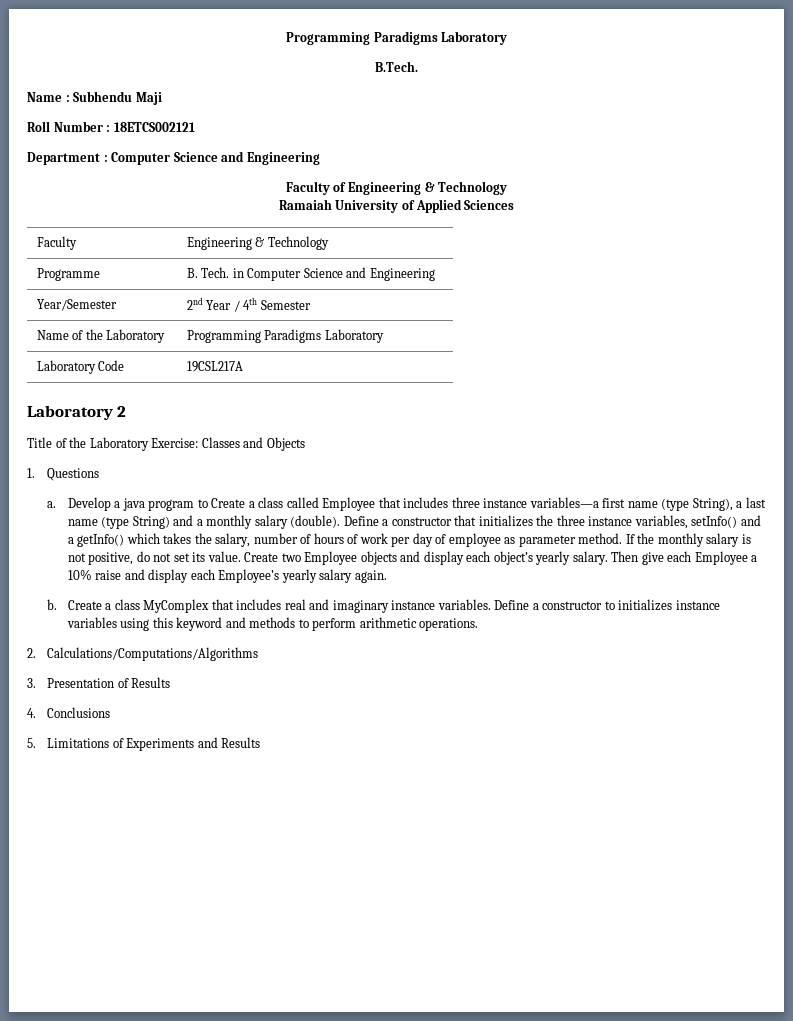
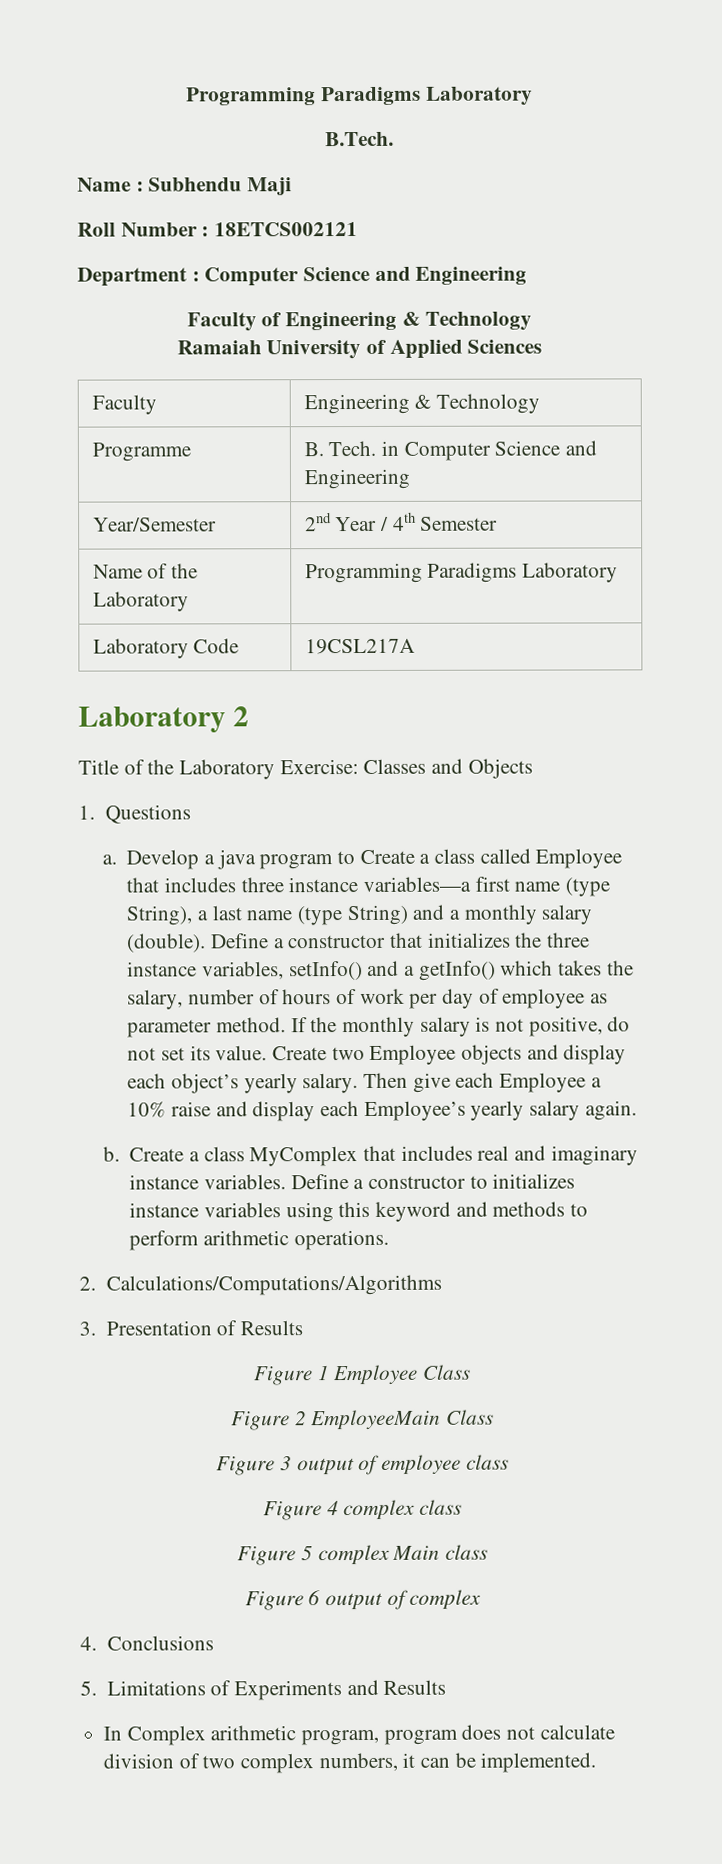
+ Figure 1 Employee Class
+ Figure 2 EmployeeMain Class
+ Figure 3 output of employee class
+ Figure 4 complex class
+ Figure 5 complex Main class
+ Figure 6 output of complex
+ In Complex arithmetic program, program does not calculate division of two complex numbers, it can be implemented.

